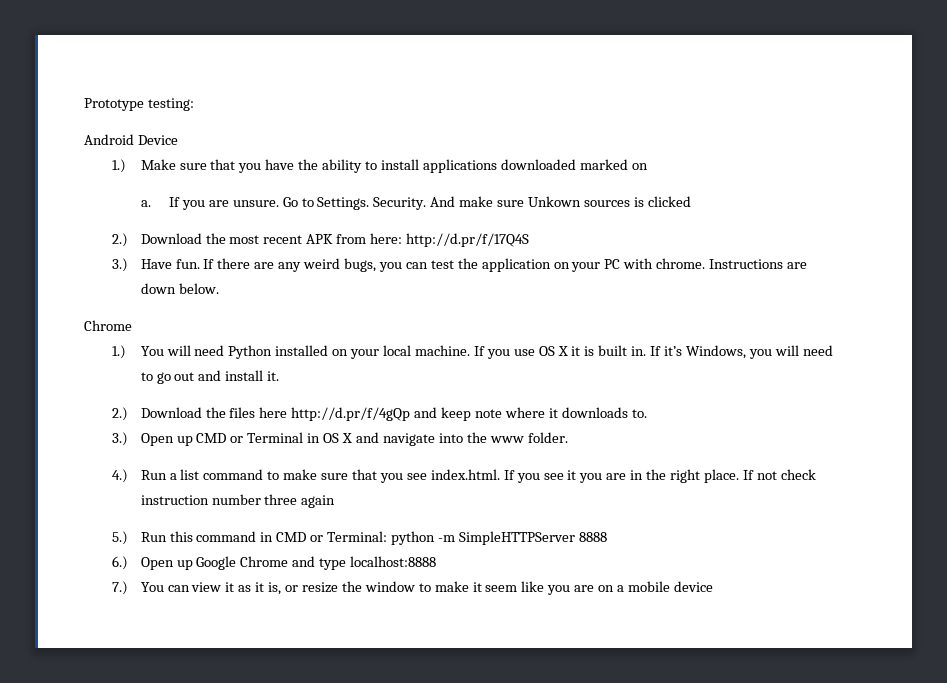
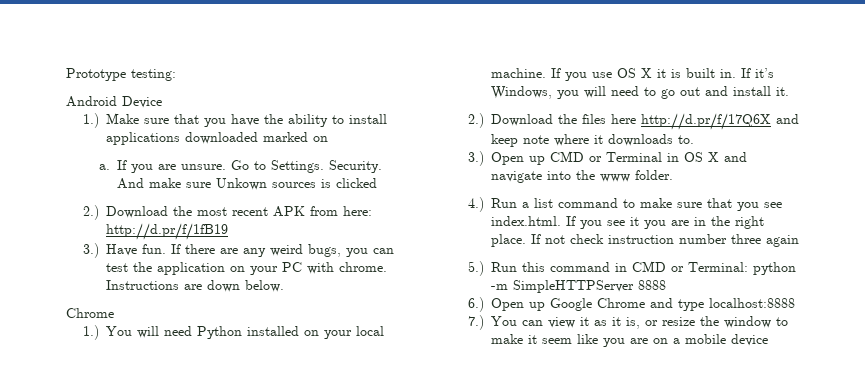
- 2.) Download the most recent APK from here: http://d.pr/f/17Q4S
+ 2.) Download the most recent APK from here: http://d.pr/f/1fB19
- 2.) Download the files here http://d.pr/f/4gQp and keep note where it downloads to.
+ 2.) Download the files here http://d.pr/f/17Q6X and keep note where it downloads to.

